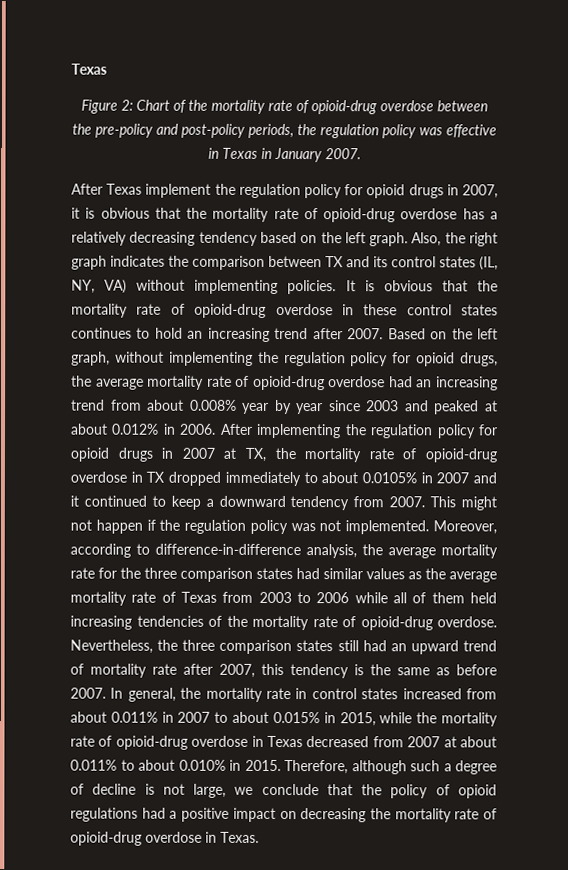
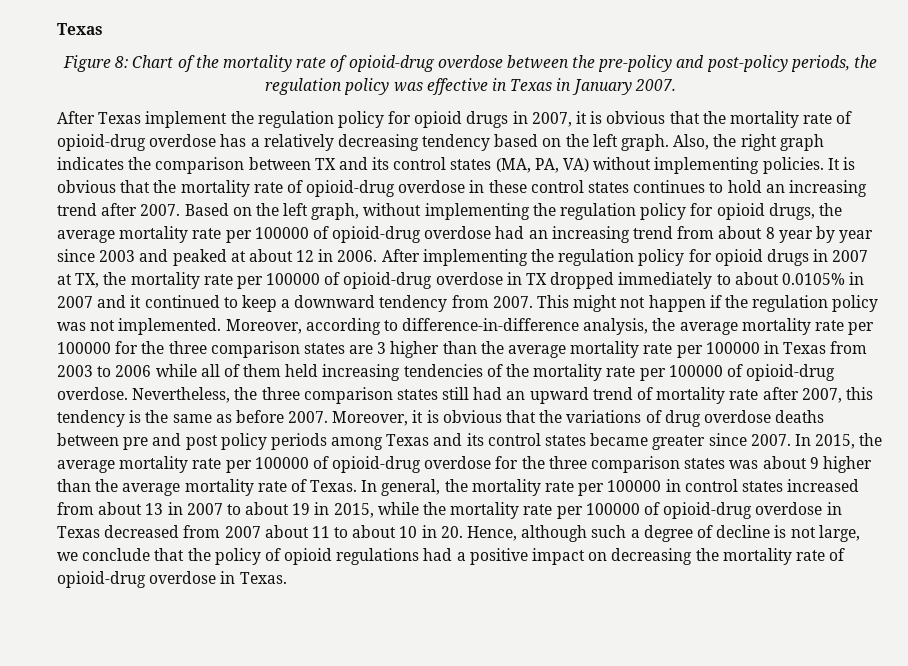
- Figure 2: Chart of the mortality rate of opioid-drug overdose between the pre-policy and post-policy periods, the regulation policy was effective in Texas in January 2007.
+ Figure 8: Chart of the mortality rate of opioid-drug overdose between the pre-policy and post-policy periods, the regulation policy was effective in Texas in January 2007.
- Also, the right graph indicates the comparison between TX and its control states (IL, NY, VA) without implementing policies.
+ Also, the right graph indicates the comparison between TX and its control states (MA, PA, VA) without implementing policies.
- Based on the left graph, without implementing the regulation policy for opioid drugs, the average mortality rate of opioid-drug overdose had an increasing trend from about 0.008% year by year since 2003 and peaked at about 0.012% in 2006.
+ Based on the left graph, without implementing the regulation policy for opioid drugs, the average mortality rate per 100000 of opioid-drug overdose had an increasing trend from about 8 year by year since 2003 and peaked at about 12 in 2006.
- After implementing the regulation policy for opioid drugs in 2007 at TX, the mortality rate of opioid-drug overdose in TX dropped immediately to about 0.0105% in 2007 and it continued to keep a downward tendency from 2007.
+ After implementing the regulation policy for opioid drugs in 2007 at TX, the mortality rate per 100000 of opioid-drug overdose in TX dropped immediately to about 0.0105% in 2007 and it continued to keep a downward tendency from 2007.
- Moreover, according to difference-in-difference analysis, the average mortality rate for the three comparison states had similar values as the average mortality rate of Texas from 2003 to 2006 while all of them held increasing tendencies of the mortality rate of opioid-drug overdose.
+ Moreover, according to difference-in-difference analysis, the average mortality rate per 100000 for the three comparison states are 3 higher than the average mortality rate per 100000 in Texas from 2003 to 2006 while all of them held increasing tendencies of the mortality rate per 100000 of opioid-drug overdose.
+ Moreover, it is obvious that the variations of drug overdose deaths between pre and post policy periods among Texas and its control states became greater since 2007. In 2015, the average mortality rate per 100000 of opioid-drug overdose for the three comparison states was about 9 higher than the average mortality rate of Texas.
- In general, the mortality rate in control states increased from about 0.011% in 2007 to about 0.015% in 2015, while the mortality rate of opioid-drug overdose in Texas decreased from 2007 at about 0.011% to about 0.010% in 2015. Therefore, although such a degree of decline is not large, we conclude that the policy of opioid regulations had a positive impact on decreasing the mortality rate of opioid-drug overdose in Texas.
+ In general, the mortality rate per 100000 in control states increased from about 13 in 2007 to about 19 in 2015, while the mortality rate per 100000 of opioid-drug overdose in Texas decreased from 2007 about 11 to about 10 in 20. Hence, although such a degree of decline is not large, we conclude that the policy of opioid regulations had a positive impact on decreasing the mortality rate of opioid-drug overdose in Texas.

